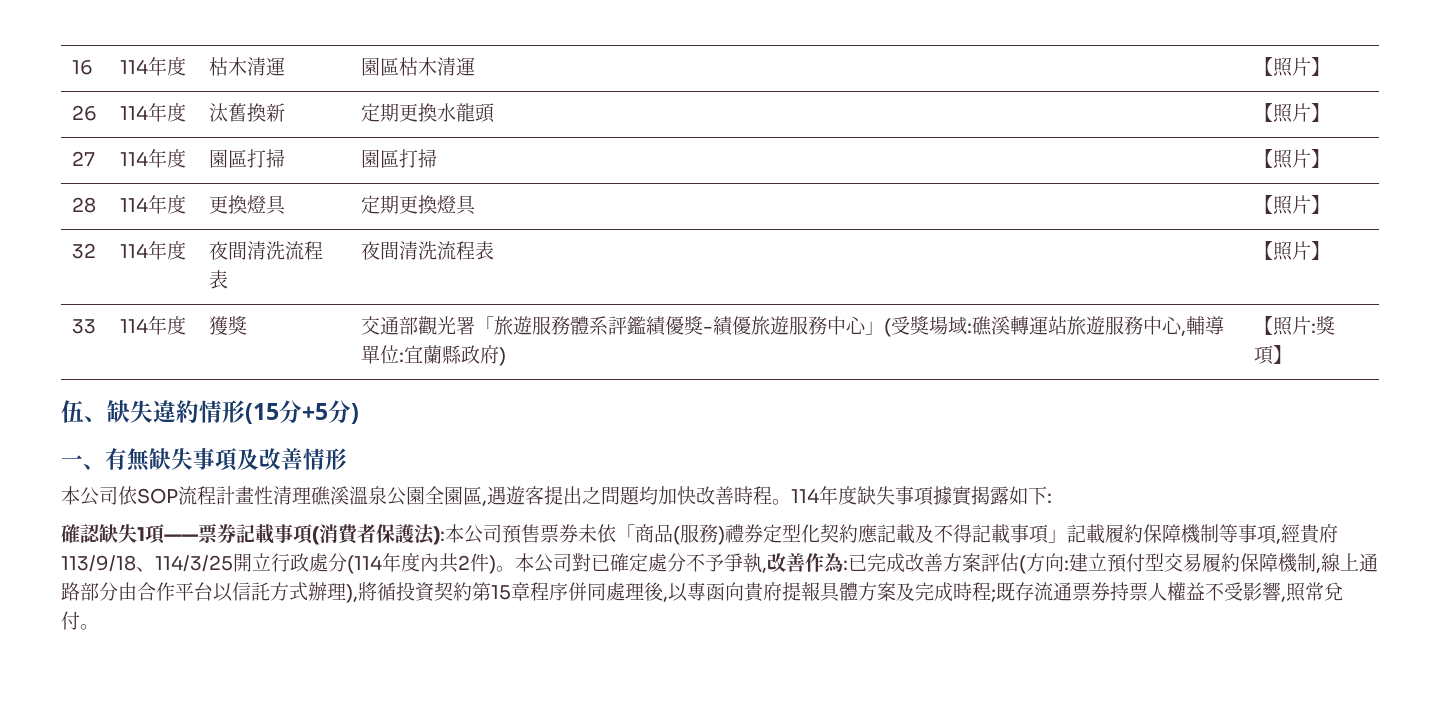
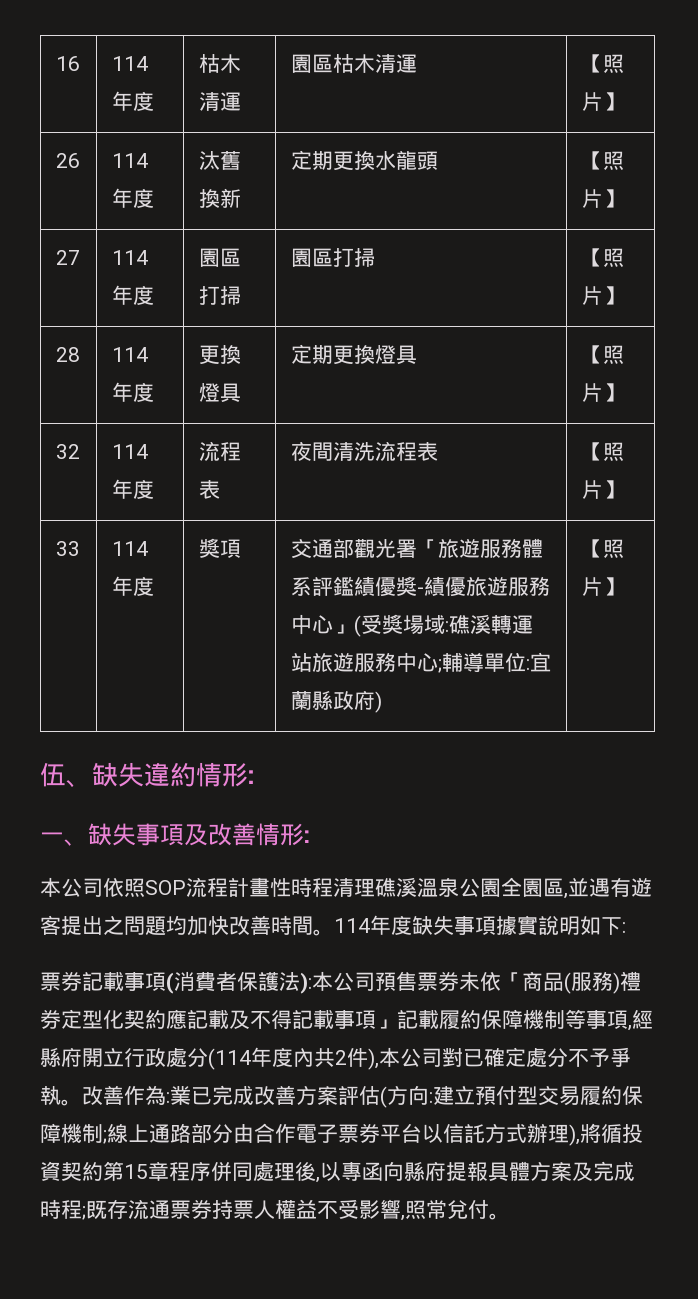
- 32 | 114年度 | 夜間清洗流程表 | 夜間清洗流程表 | 【照片】
+ 32 | 114年度 | 流程表 | 夜間清洗流程表 | 【照片】
- 33 | 114年度 | 獲獎 | 交通部觀光署「旅遊服務體系評鑑績優獎-績優旅遊服務中心」(受獎場域:礁溪轉運站旅遊服務中心,輔導單位:宜蘭縣政府) | 【照片:獎項】
+ 33 | 114年度 | 獎項 | 交通部觀光署「旅遊服務體系評鑑績優獎-績優旅遊服務中心」(受獎場域:礁溪轉運站旅遊服務中心;輔導單位:宜蘭縣政府) | 【照片】
- 伍、缺失違約情形(15分+5分)
+ 伍、缺失違約情形:
- 一、有無缺失事項及改善情形
+ 一、缺失事項及改善情形:
- 本公司依SOP流程計畫性清理礁溪溫泉公園全園區,遇遊客提出之問題均加快改善時程。
+ 本公司依照SOP流程計畫性時程清理礁溪溫泉公園全園區,並遇有遊客提出之問題均加快改善時間。
- 114年度缺失事項據實揭露如下:
+ 114年度缺失事項據實說明如下:
- 確認缺失1項——票券記載事項(消費者保護法):
+ 票券記載事項(消費者保護法):
- 本公司預售票券未依「商品(服務)禮券定型化契約應記載及不得記載事項」記載履約保障機制等事項,經貴府113/9/18、114/3/25開立行政處分(114年度內共2件)。本公司對已確定處分不予爭執,改善作為:
+ 本公司預售票券未依「商品(服務)禮券定型化契約應記載及不得記載事項」記載履約保障機制等事項,經縣府開立行政處分(114年度內共2件),本公司對已確定處分不予爭執。改善作為:
- 已完成改善方案評估(方向:
+ 業已完成改善方案評估(方向:
- 建立預付型交易履約保障機制,線上通路部分由合作平台以信託方式辦理),將循投資契約第15章程序併同處理後,以專函向貴府提報具體方案及完成時程;
+ 建立預付型交易履約保障機制;線上通路部分由合作電子票券平台以信託方式辦理),將循投資契約第15章程序併同處理後,以專函向縣府提報具體方案及完成時程;

